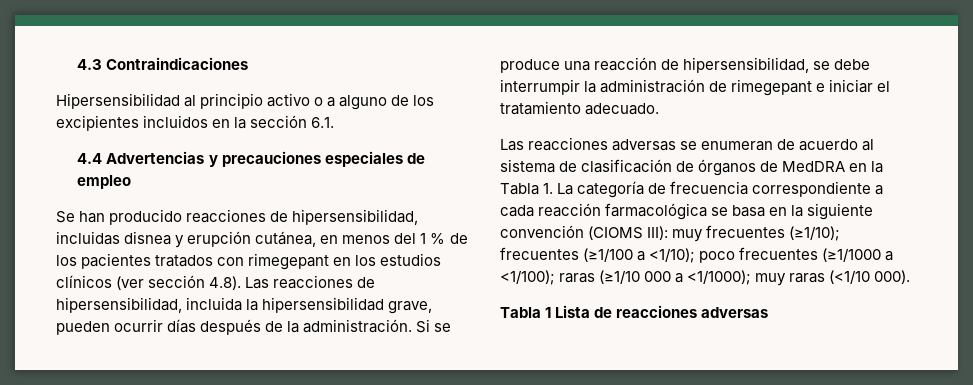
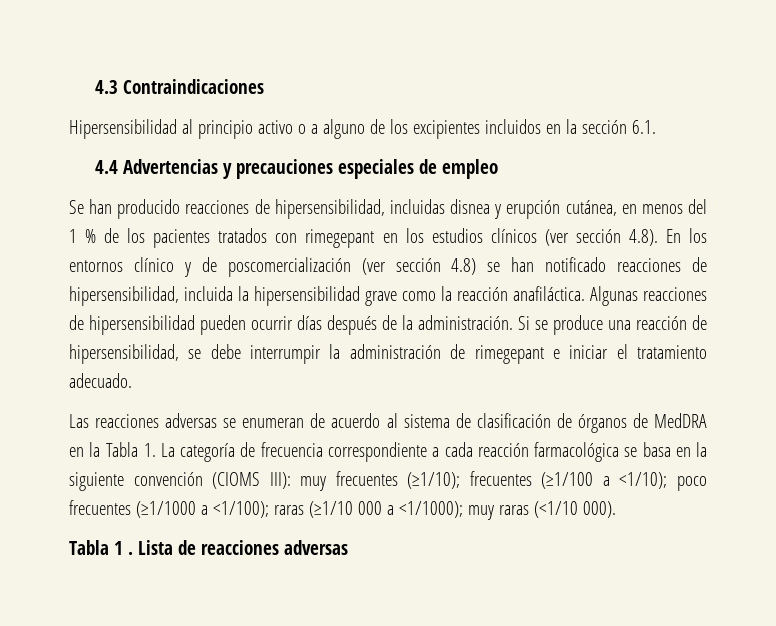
- Se han producido reacciones de hipersensibilidad, incluidas disnea y erupción cutánea, en menos del 1 % de los pacientes tratados con rimegepant en los estudios clínicos (ver sección 4.8). Las reacciones de hipersensibilidad, incluida la hipersensibilidad grave, pueden ocurrir días después de la administración.
+ Se han producido reacciones de hipersensibilidad, incluidas disnea y erupción cutánea, en menos del 1 % de los pacientes tratados con rimegepant en los estudios clínicos (ver sección 4.8). En los entornos clínico y de poscomercialización (ver sección 4.8) se han notificado reacciones de hipersensibilidad, incluida la hipersensibilidad grave como la reacción anafiláctica. Algunas reacciones de hipersensibilidad pueden ocurrir días después de la administración.
- Tabla 1 Lista de reacciones adversas
+ Tabla 1 . Lista de reacciones adversas

